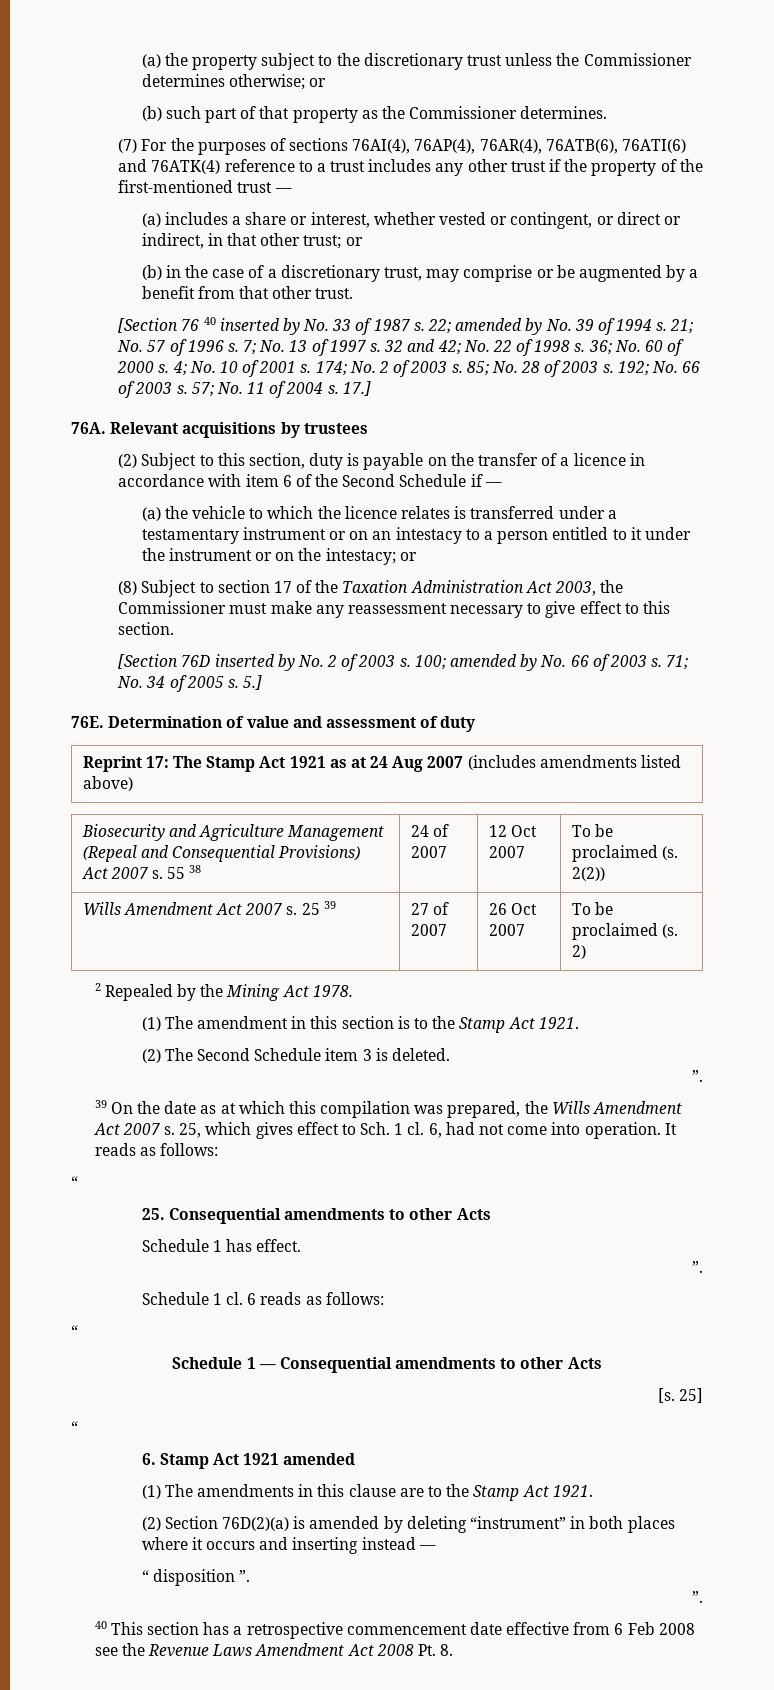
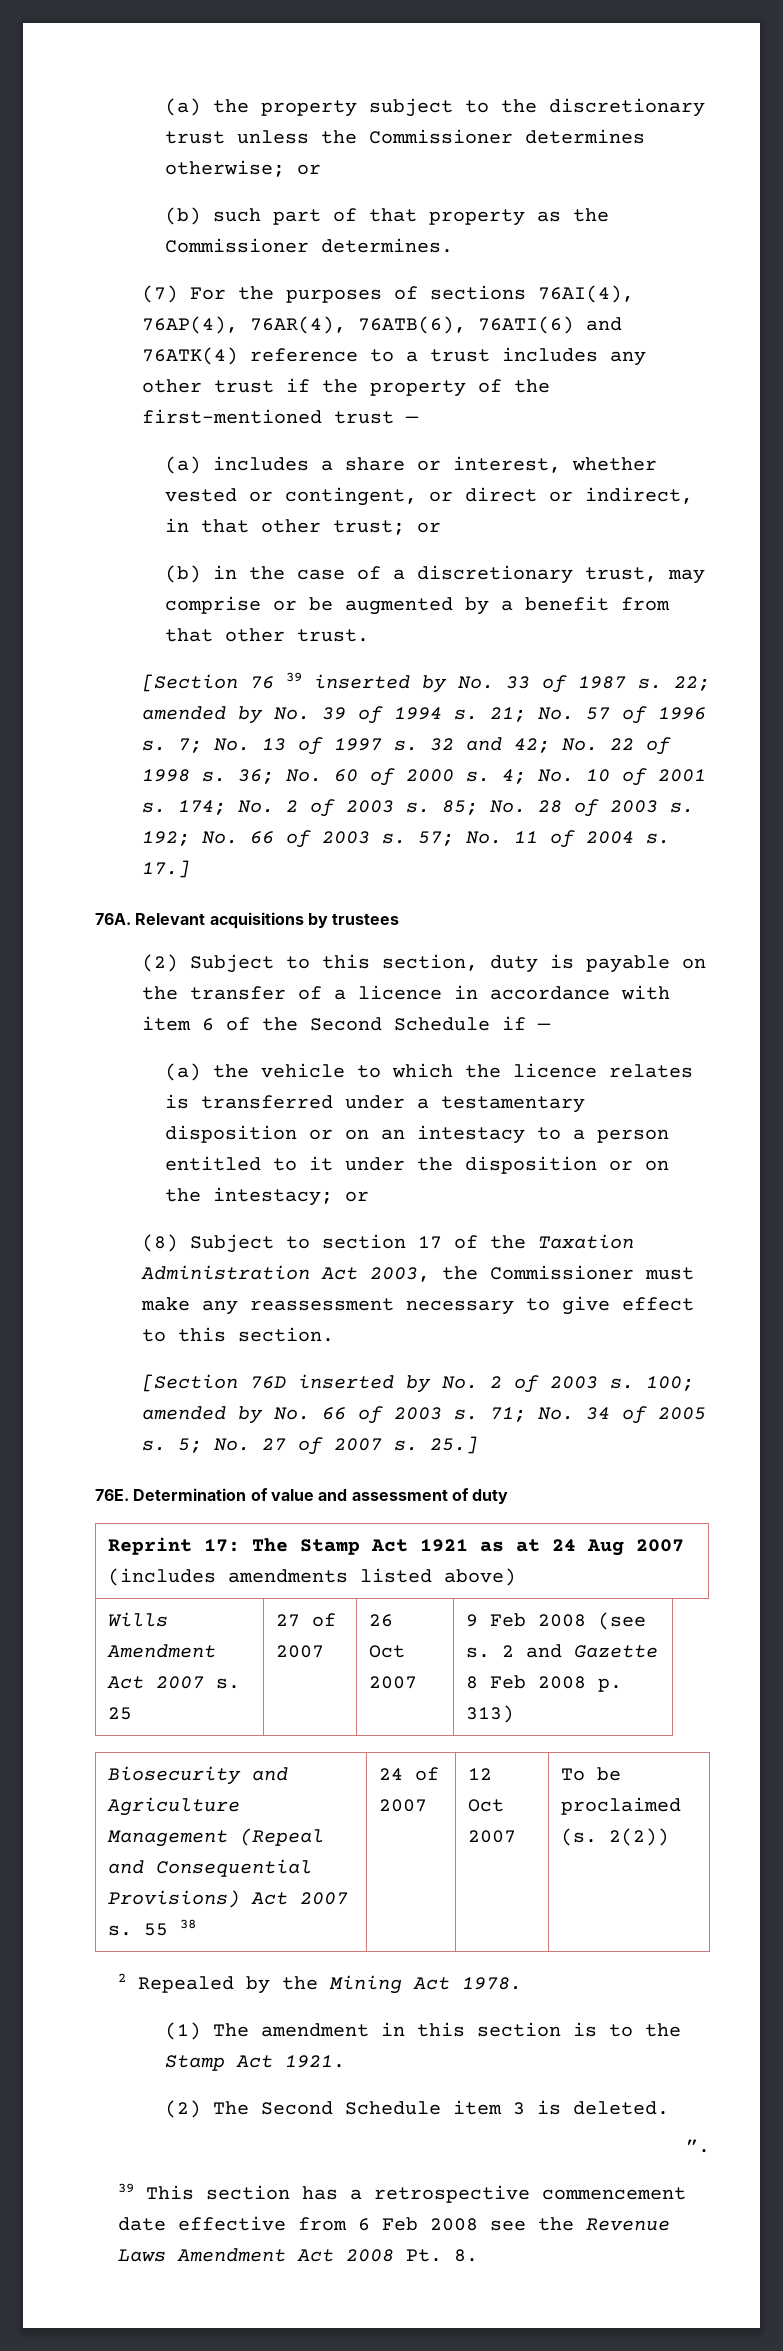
- [Section 76 40 inserted by No. 33 of 1987 s.
+ [Section 76 39 inserted by No. 33 of 1987 s.
- (a) the vehicle to which the licence relates is transferred under a testamentary instrument or on an intestacy to a person entitled to it under the instrument or on the intestacy; or
+ (a) the vehicle to which the licence relates is transferred under a testamentary disposition or on an intestacy to a person entitled to it under the disposition or on the intestacy; or
- 5.]
+ 5; No. 27 of 2007 s. 25.]
+ Wills Amendment Act 2007 s. 25 | 27 of 2007 | 26 Oct 2007 | 9 Feb 2008 (see s. 2 and Gazette 8 Feb 2008 p. 313)
- Wills Amendment Act 2007 s. 25 39 | 27 of 2007 | 26 Oct 2007 | To be proclaimed (s. 2)
- 39 On the date as at which this compilation was prepared, the Wills Amendment Act 2007 s. 25, which gives effect to Sch. 1 cl. 6, had not come into operation. It reads as follows:
- “
- 25. Consequential amendments to other Acts
- Schedule 1 has effect.
- ”.
- Schedule 1 cl. 6 reads as follows:
- “
- Schedule 1 — Consequential amendments to other Acts
- [s. 25]
- “
- 6. Stamp Act 1921 amended
- (1) The amendments in this clause are to the Stamp Act 1921.
- (2) Section 76D(2)(a) is amended by deleting “instrument” in both places where it occurs and inserting instead —
- “ disposition ”.
- ”.
- 40 This section has a retrospective commencement date effective from 6 Feb 2008 see the Revenue Laws Amendment Act 2008 Pt. 8.
+ 39 This section has a retrospective commencement date effective from 6 Feb 2008 see the Revenue Laws Amendment Act 2008 Pt. 8.

